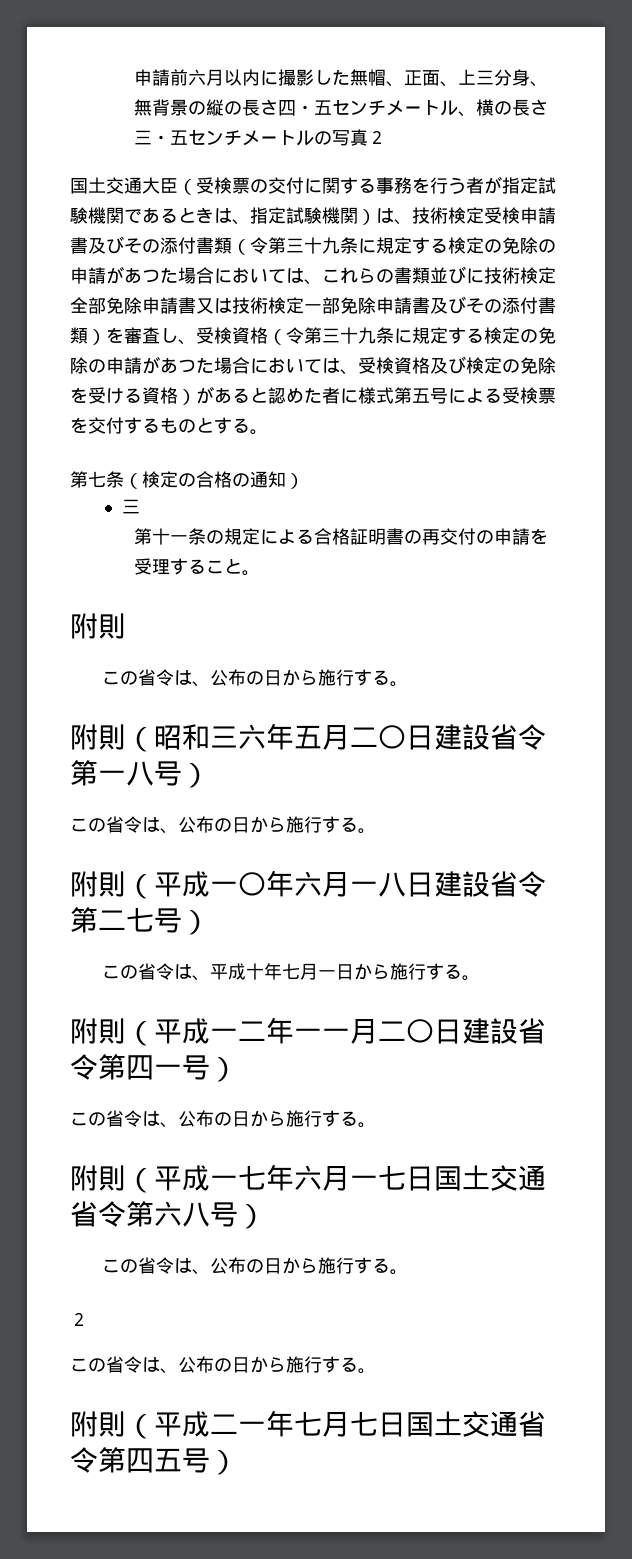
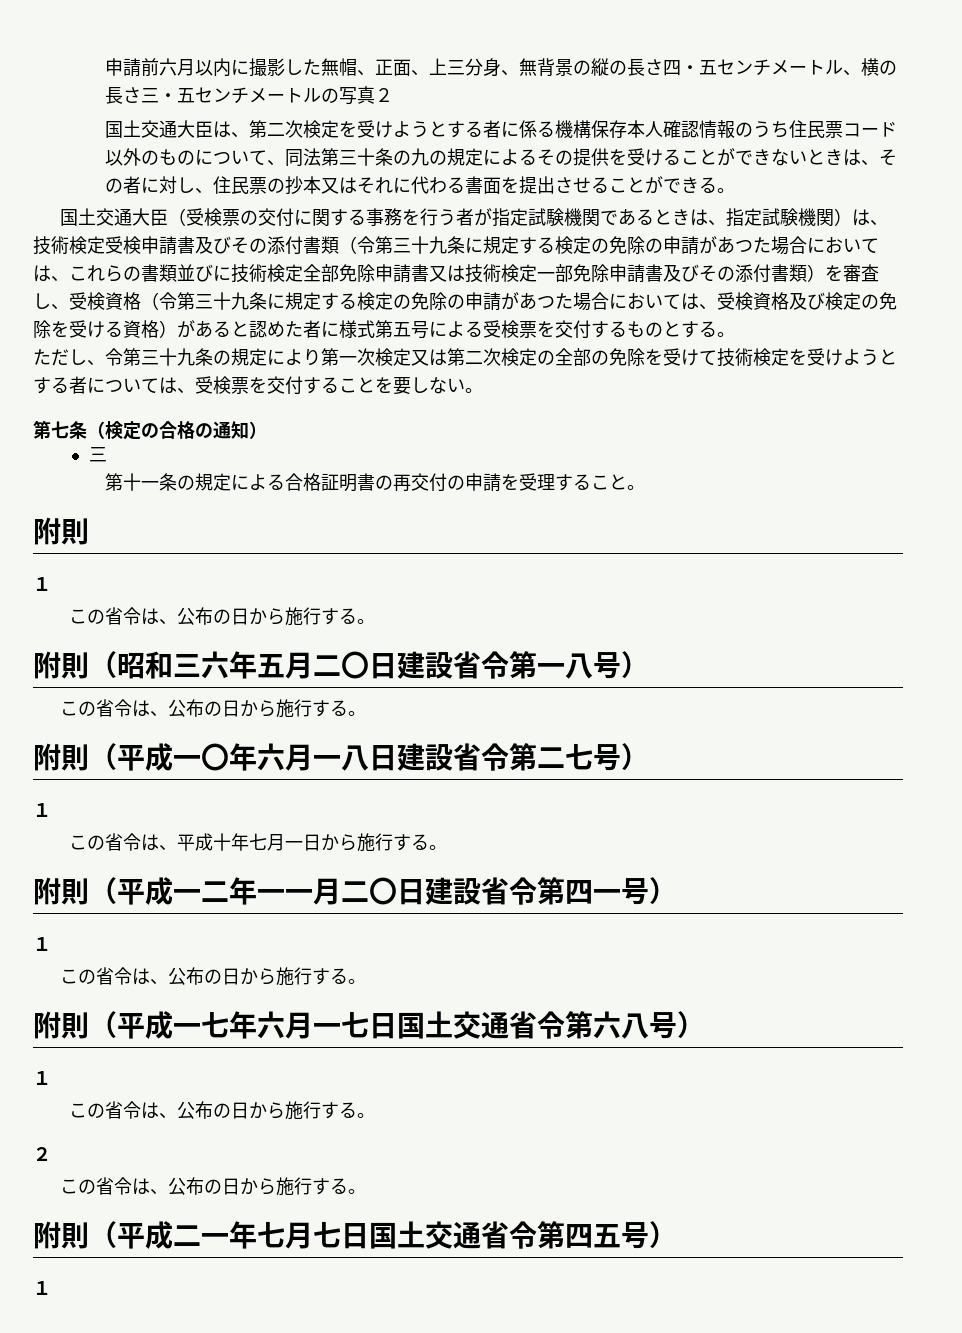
+ 国土交通大臣は、第二次検定を受けようとする者に係る機構保存本人確認情報のうち住民票コード以外のものについて、同法第三十条の九の規定によるその提供を受けることができないときは、その者に対し、住民票の抄本又はそれに代わる書面を提出させることができる。
+ ただし、令第三十九条の規定により第一次検定又は第二次検定の全部の免除を受けて技術検定を受けようとする者については、受検票を交付することを要しない。
  第十一条の規定による合格証明書の再交付の申請を受理すること。
  附則
+ １
  附則（平成一〇年六月一八日建設省令第二七号）
+ １
  附則（平成一二年一一月二〇日建設省令第四一号）
+ １
  附則（平成一七年六月一七日国土交通省令第六八号）
+ １
  附則（平成二一年七月七日国土交通省令第四五号）
+ １

